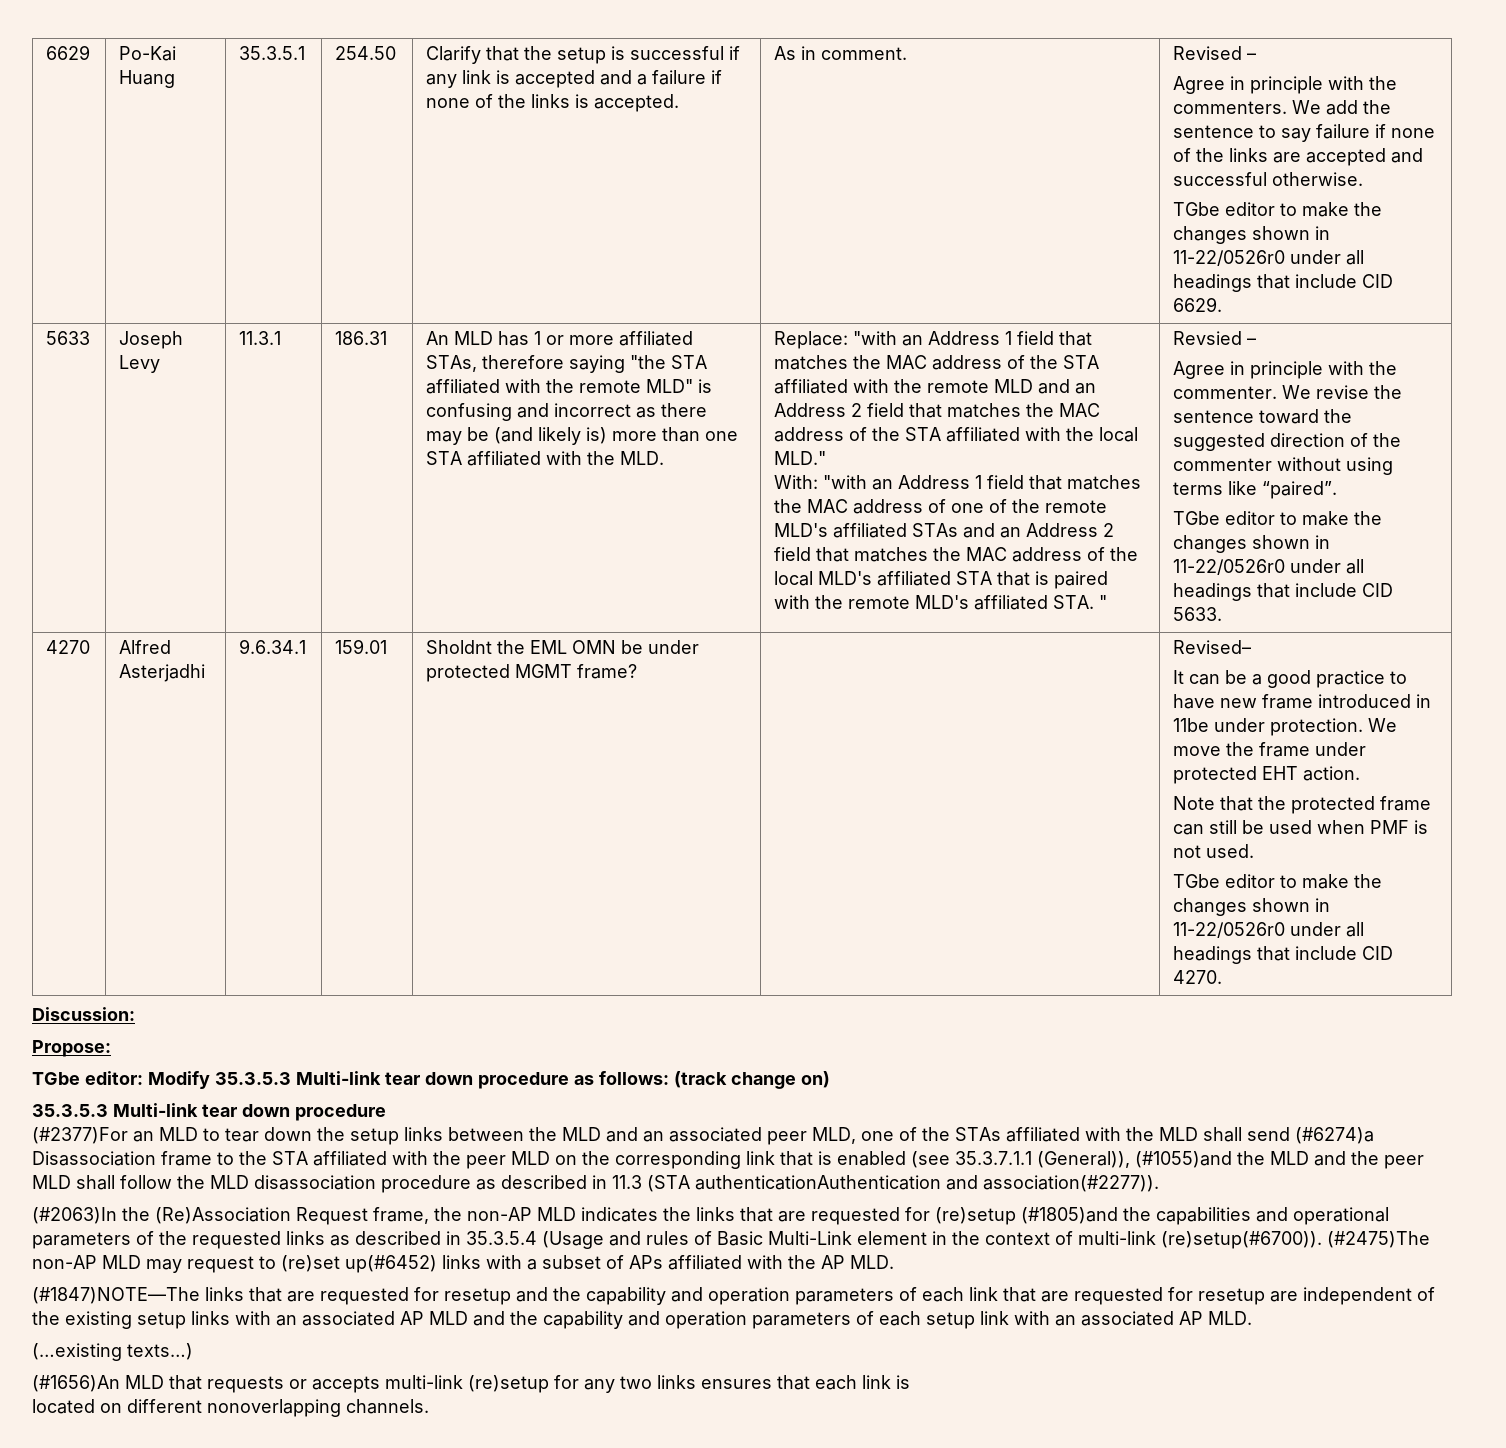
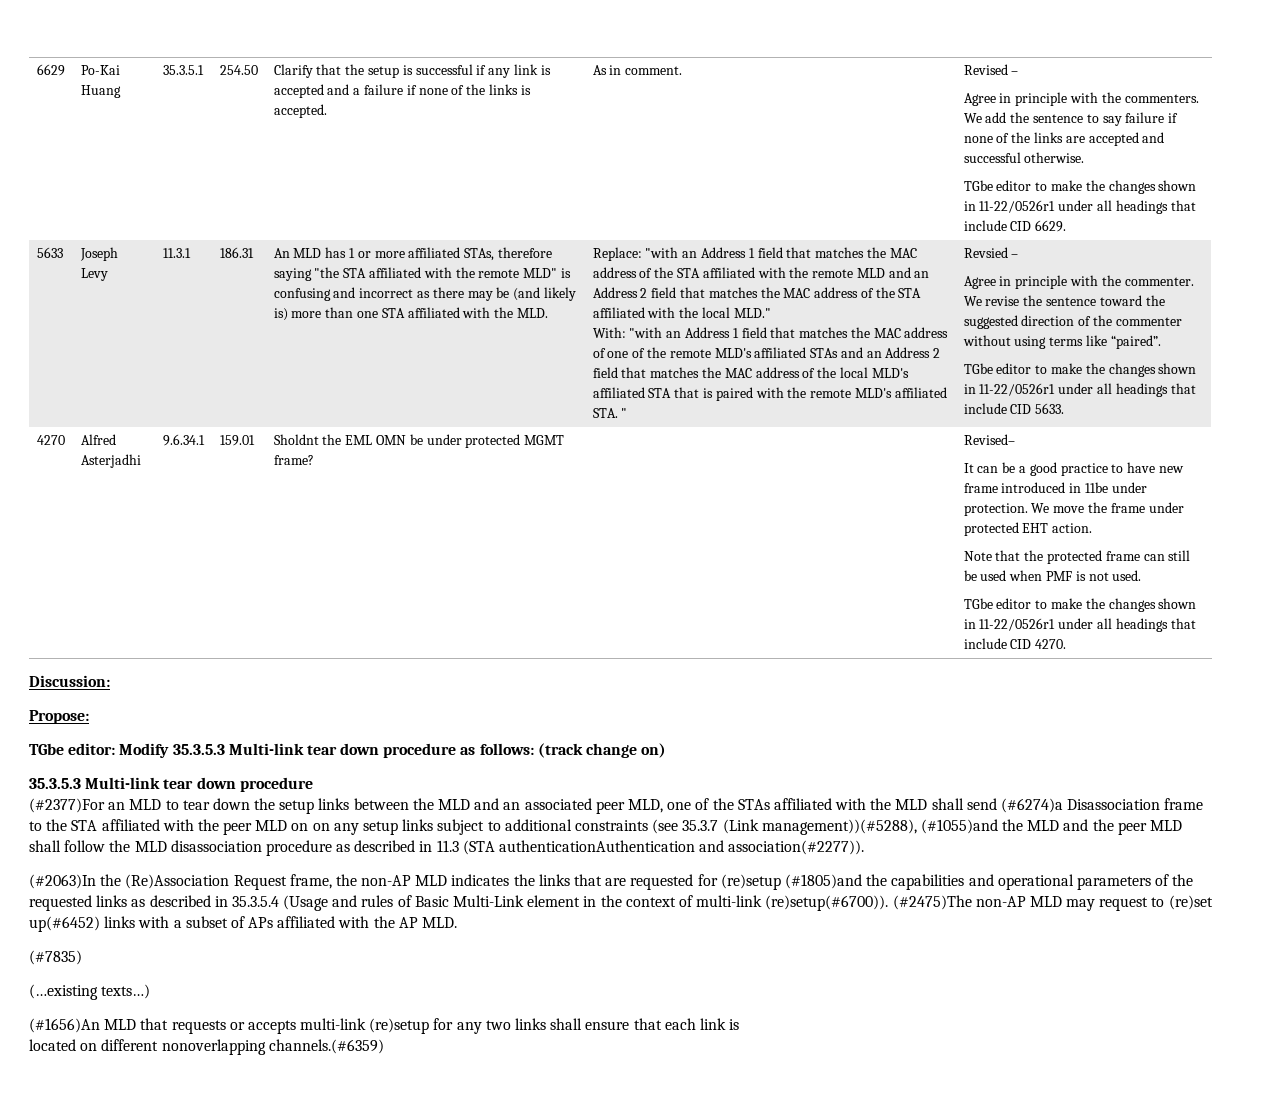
- TGbe editor to make the changes shown in 11-22/0526r0 under all headings that include CID 6629.
+ TGbe editor to make the changes shown in 11-22/0526r1 under all headings that include CID 6629.
- TGbe editor to make the changes shown in 11-22/0526r0 under all headings that include CID 5633.
+ TGbe editor to make the changes shown in 11-22/0526r1 under all headings that include CID 5633.
- TGbe editor to make the changes shown in 11-22/0526r0 under all headings that include CID 4270.
+ TGbe editor to make the changes shown in 11-22/0526r1 under all headings that include CID 4270.
- (#2377)For an MLD to tear down the setup links between the MLD and an associated peer MLD, one of the STAs affiliated with the MLD shall send (#6274)a Disassociation frame to the STA affiliated with the peer MLD on the corresponding link that is enabled (see 35.3.7.1.1 (General)), (#1055)and the MLD and the peer MLD shall follow the MLD disassociation procedure as described in 11.3 (STA authenticationAuthentication and association(#2277)).
+ (#2377)For an MLD to tear down the setup links between the MLD and an associated peer MLD, one of the STAs affiliated with the MLD shall send (#6274)a Disassociation frame to the STA affiliated with the peer MLD on on any setup links subject to additional constraints (see 35.3.7 (Link management))(#5288), (#1055)and the MLD and the peer MLD shall follow the MLD disassociation procedure as described in 11.3 (STA authenticationAuthentication and association(#2277)).
- (#1847)NOTE—The links that are requested for resetup and the capability and operation parameters of each link that are requested for resetup are independent of the existing setup links with an associated AP MLD and the capability and operation parameters of each setup link with an associated AP MLD.
+ (#7835)
- (#1656)An MLD that requests or accepts multi-link (re)setup for any two links ensures that each link is
+ (#1656)An MLD that requests or accepts multi-link (re)setup for any two links shall ensure that each link is
- located on different nonoverlapping channels.
+ located on different nonoverlapping channels.(#6359)

